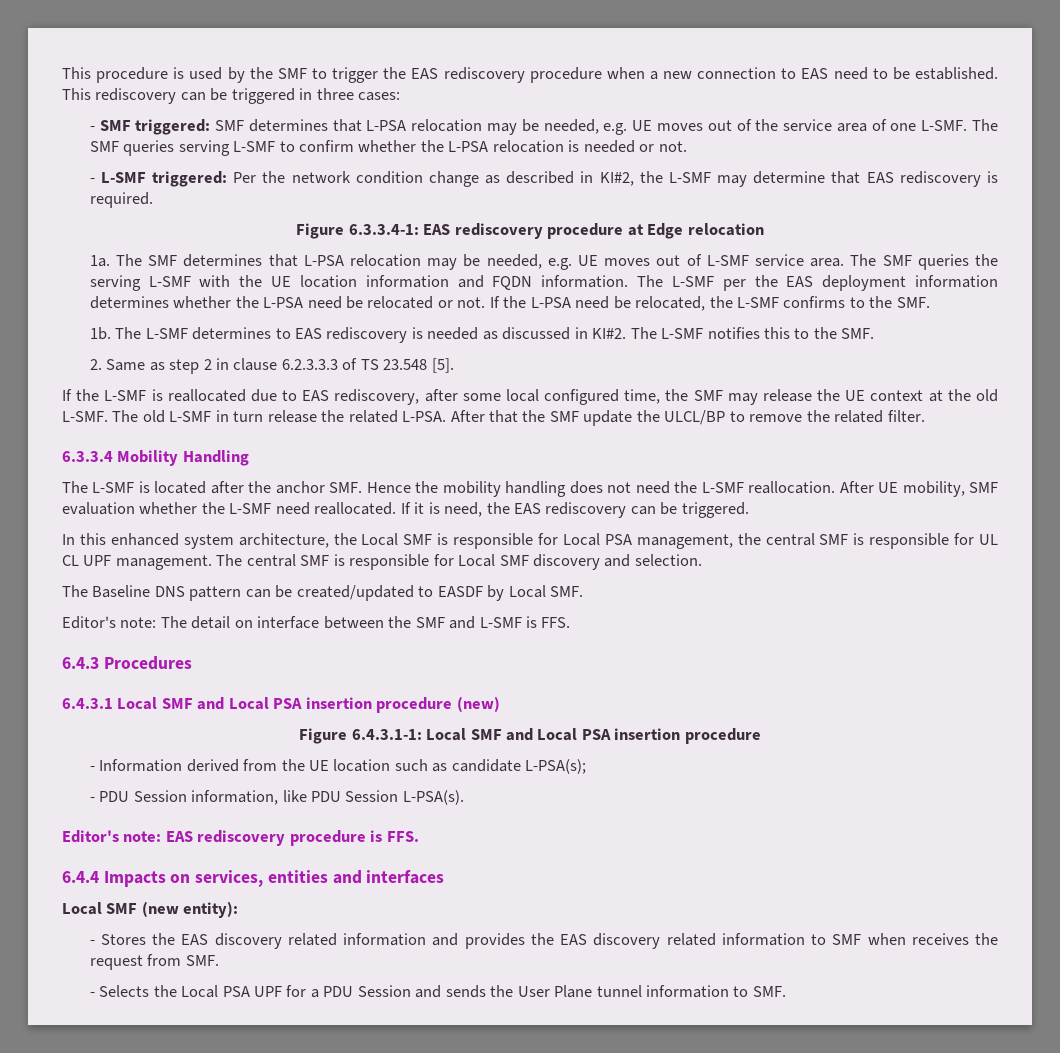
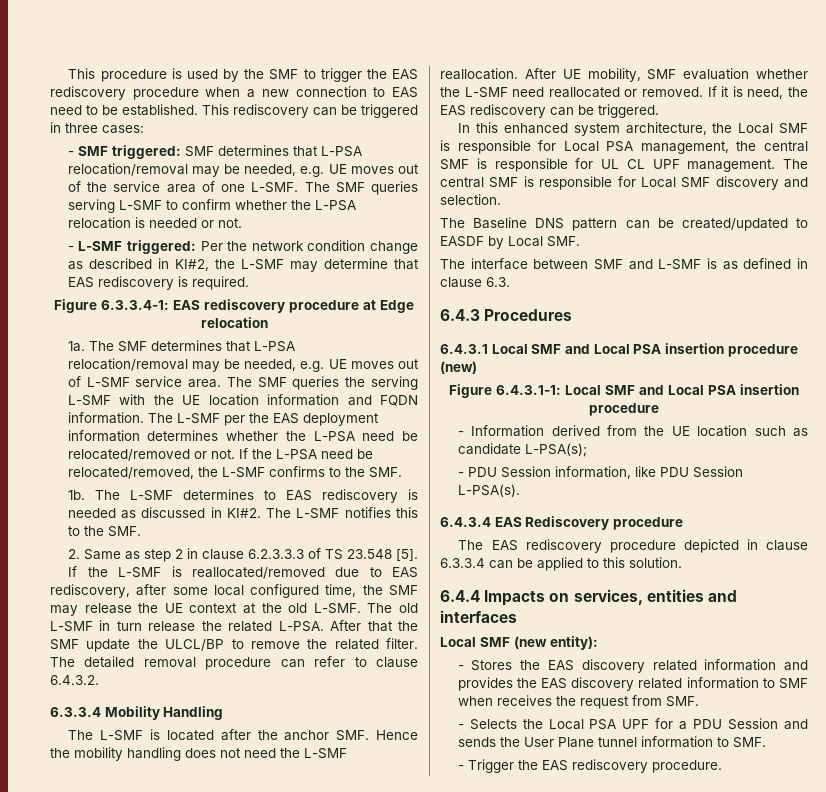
- - SMF triggered: SMF determines that L-PSA relocation may be needed, e.g. UE moves out of the service area of one L-SMF.
+ - SMF triggered: SMF determines that L-PSA relocation/removal may be needed, e.g. UE moves out of the service area of one L-SMF.
- The SMF determines that L-PSA relocation may be needed, e.g. UE moves out of L-SMF service area.
+ The SMF determines that L-PSA relocation/removal may be needed, e.g. UE moves out of L-SMF service area.
- The L-SMF per the EAS deployment information determines whether the L-PSA need be relocated or not.
+ The L-SMF per the EAS deployment information determines whether the L-PSA need be relocated/removed or not.
- If the L-PSA need be relocated, the L-SMF confirms to the SMF.
+ If the L-PSA need be relocated/removed, the L-SMF confirms to the SMF.
- If the L-SMF is reallocated due to EAS rediscovery, after some local configured time, the SMF may release the UE context at the old L-SMF.
+ If the L-SMF is reallocated/removed due to EAS rediscovery, after some local configured time, the SMF may release the UE context at the old L-SMF.
+ The detailed removal procedure can refer to clause 6.4.3.2.
- After UE mobility, SMF evaluation whether the L-SMF need reallocated.
+ After UE mobility, SMF evaluation whether the L-SMF need reallocated or removed.
- Editor's note: The detail on interface between the SMF and L-SMF is FFS.
+ The interface between SMF and L-SMF is as defined in clause 6.3.
- Editor's note: EAS rediscovery procedure is FFS.
+ 6.4.3.4 EAS Rediscovery procedure
+ The EAS rediscovery procedure depicted in clause 6.3.3.4 can be applied to this solution.
+ - Trigger the EAS rediscovery procedure.

